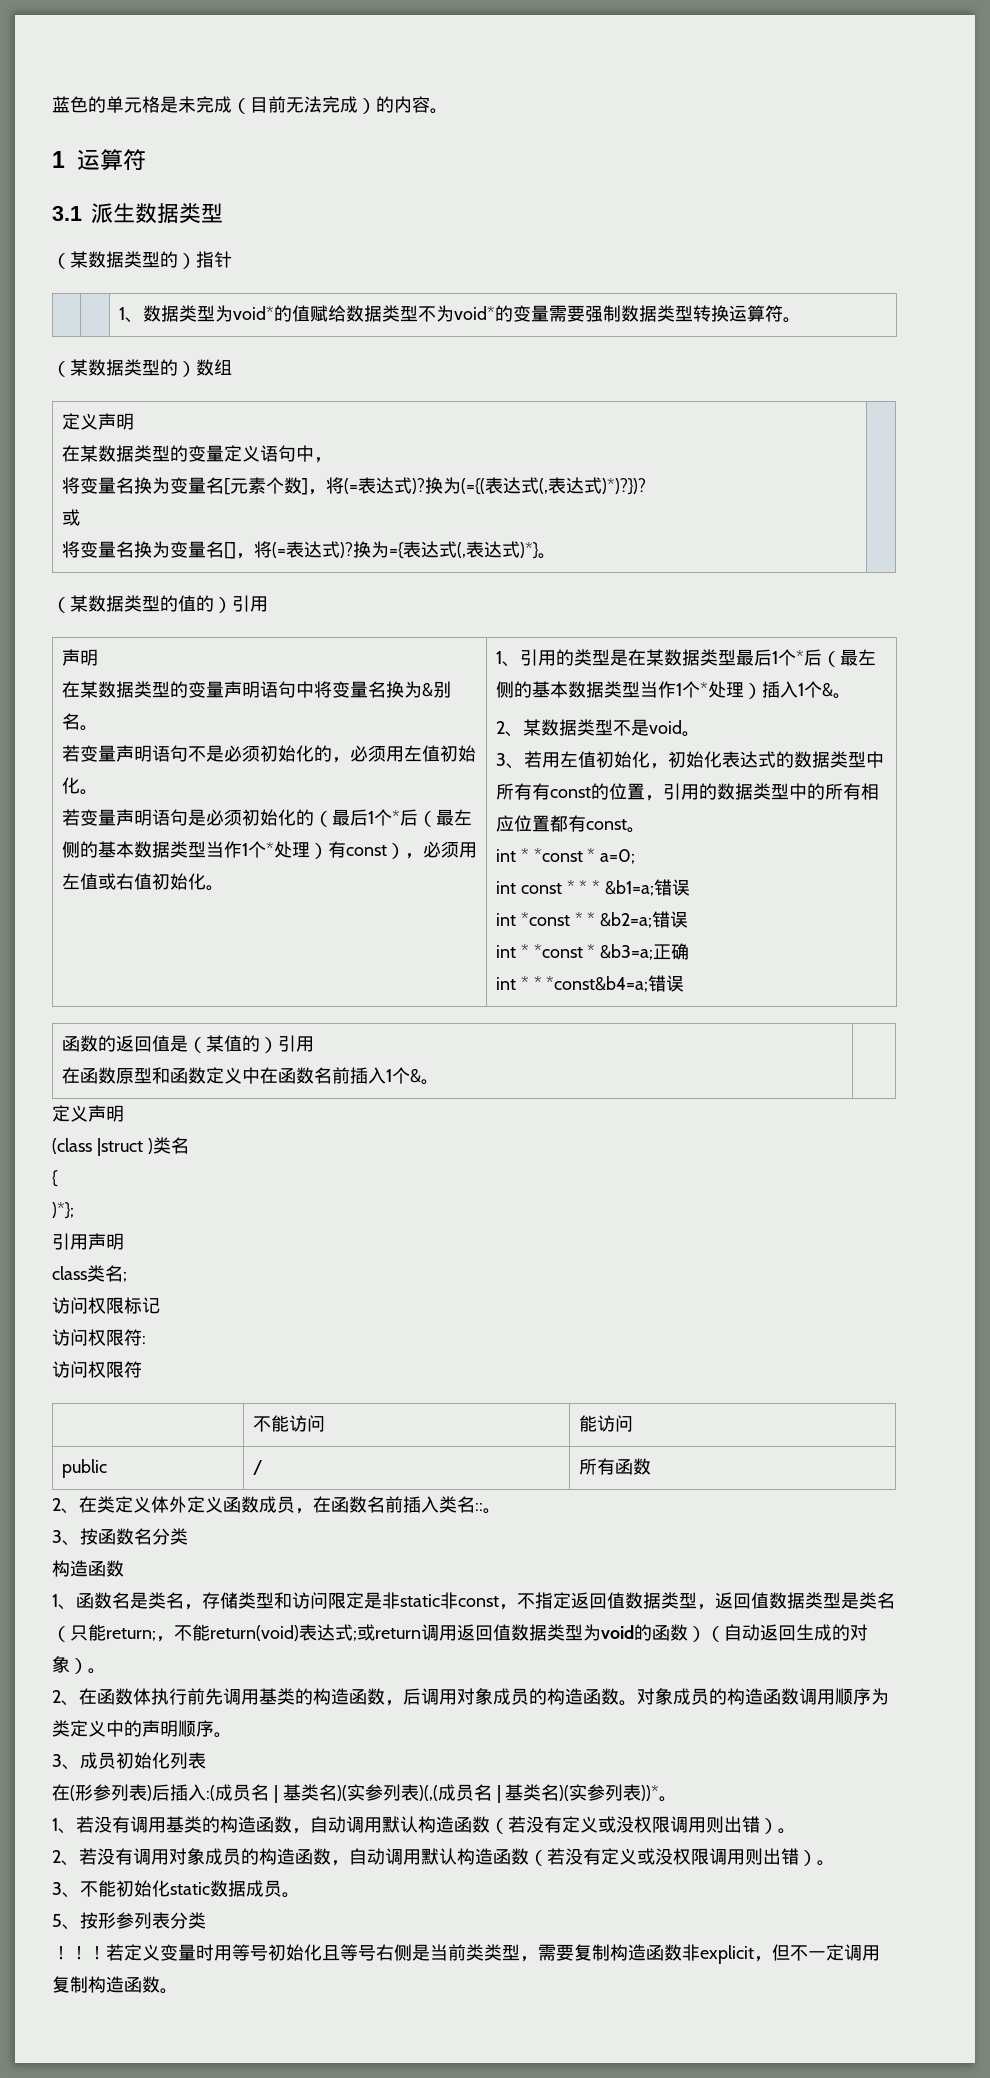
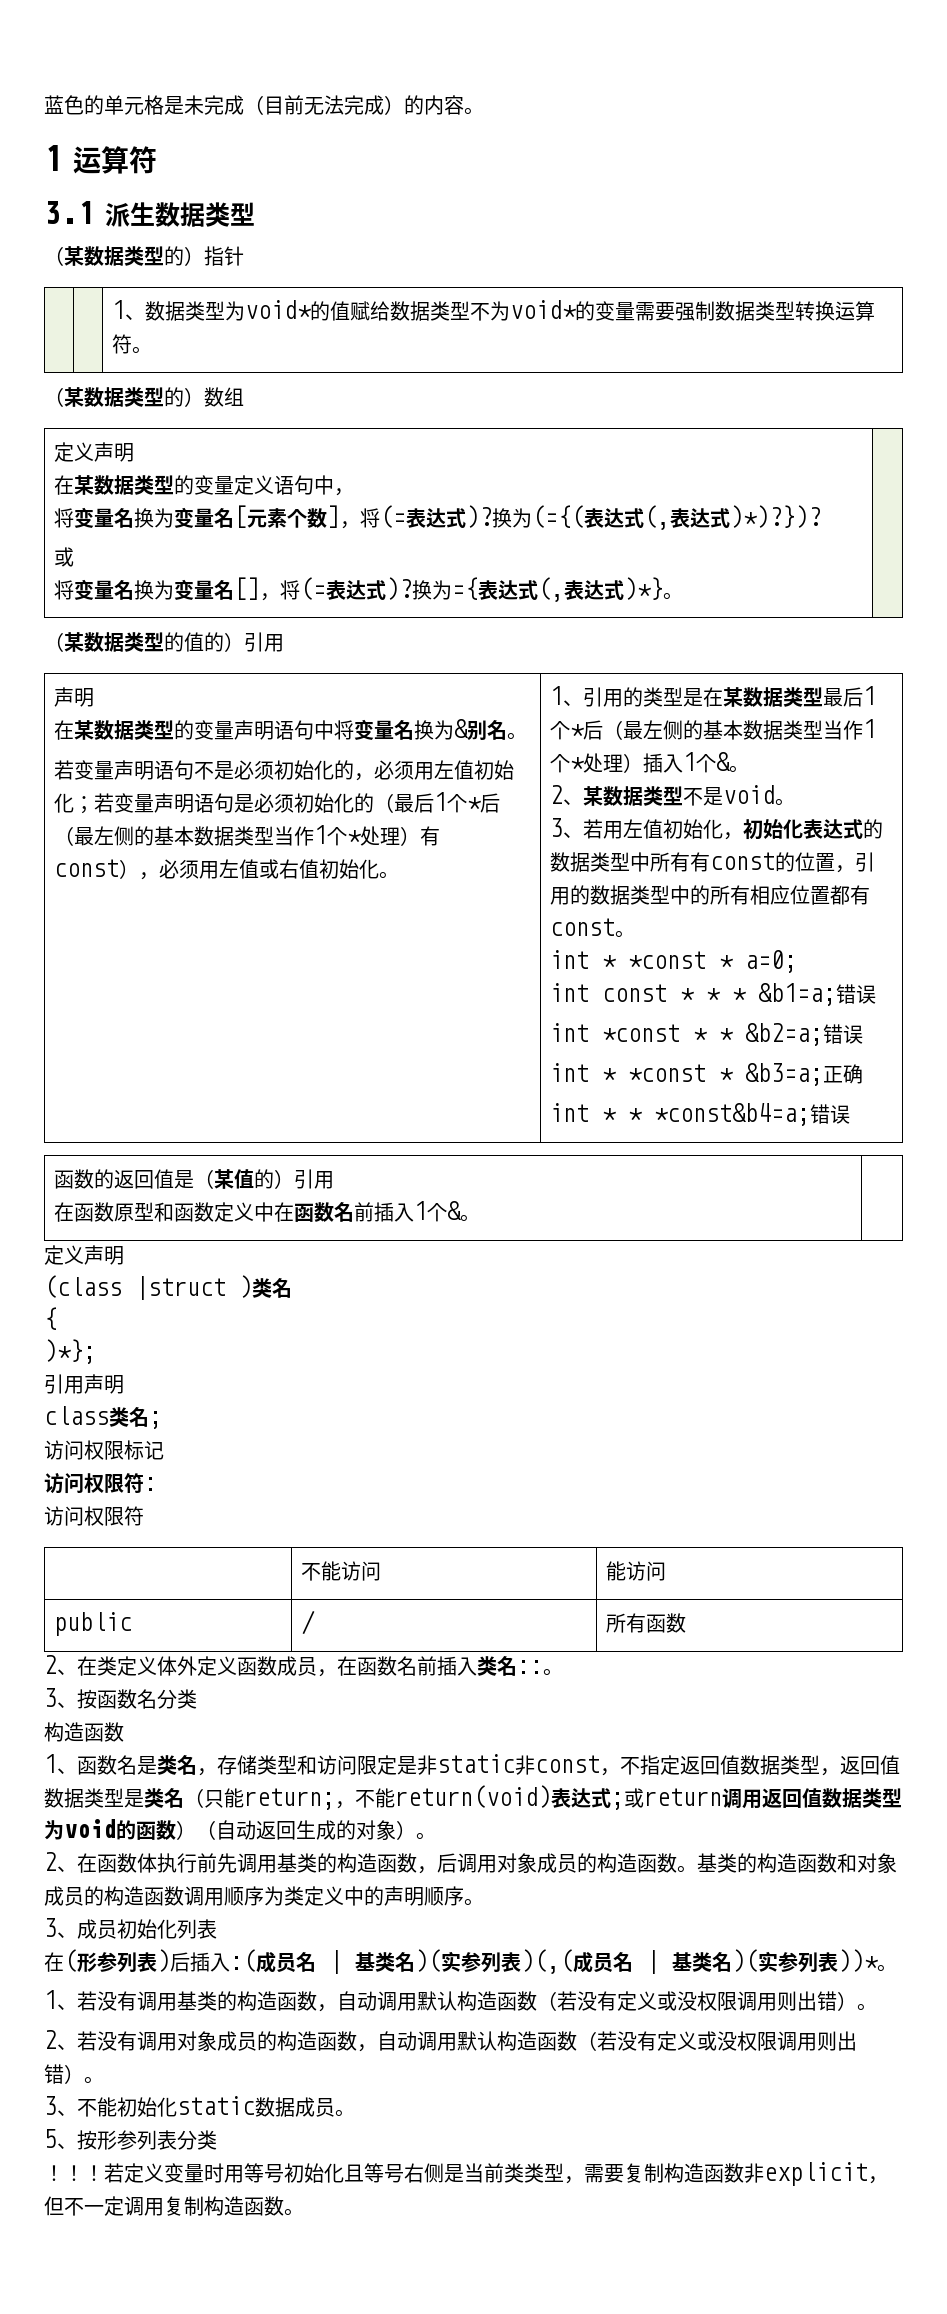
- 若变量声明语句不是必须初始化的，必须用左值初始化。
- 若变量声明语句是必须初始化的（最后1个*后（最左侧的基本数据类型当作1个*处理）有const），必须用左值或右值初始化。
+ 若变量声明语句不是必须初始化的，必须用左值初始化；若变量声明语句是必须初始化的（最后1个*后（最左侧的基本数据类型当作1个*处理）有const），必须用左值或右值初始化。
- 对象成员的构造函数调用顺序为类定义中的声明顺序。
+ 基类的构造函数和对象成员的构造函数调用顺序为类定义中的声明顺序。

